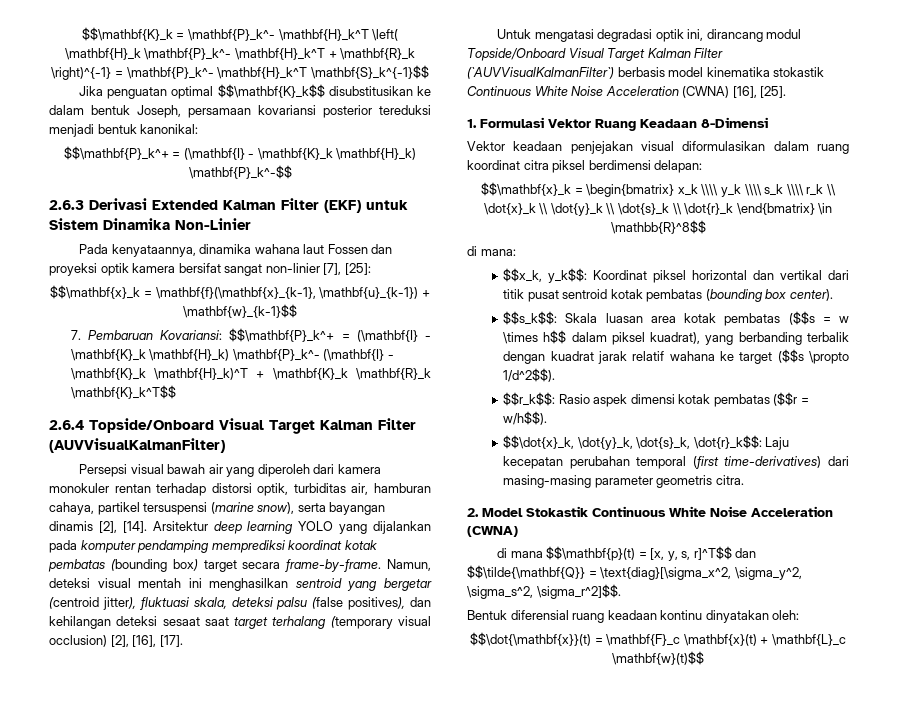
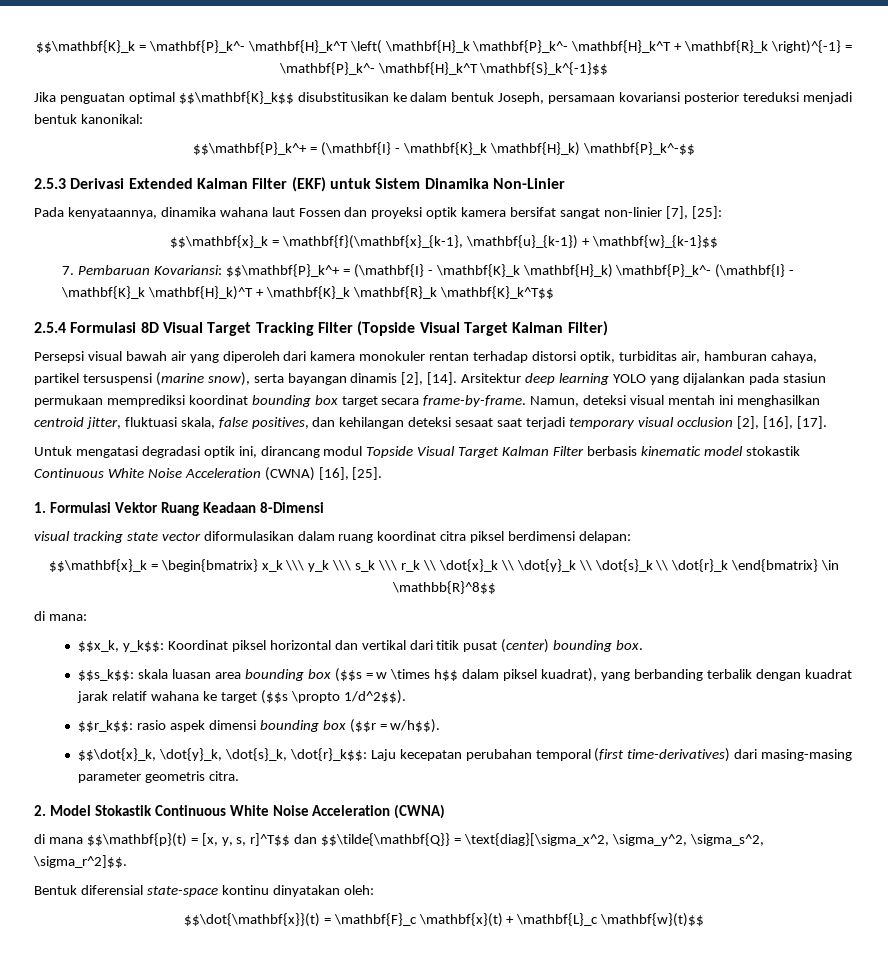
- 2.6.3 Derivasi Extended Kalman Filter (EKF) untuk Sistem Dinamika Non-Linier
+ 2.5.3 Derivasi Extended Kalman Filter (EKF) untuk Sistem Dinamika Non-Linier
- 2.6.4 Topside/Onboard Visual Target Kalman Filter (AUVVisualKalmanFilter)
+ 2.5.4 Formulasi 8D Visual Target Tracking Filter (Topside Visual Target Kalman Filter)
- Arsitektur deep learning YOLO yang dijalankan pada komputer pendamping memprediksi koordinat kotak pembatas (bounding box) target secara frame-by-frame.
+ Arsitektur deep learning YOLO yang dijalankan pada stasiun permukaan memprediksi koordinat bounding box target secara frame-by-frame.
- Namun, deteksi visual mentah ini menghasilkan sentroid yang bergetar (centroid jitter), fluktuasi skala, deteksi palsu (false positives), dan kehilangan deteksi sesaat saat target terhalang (temporary visual occlusion) [2], [16], [17].
+ Namun, deteksi visual mentah ini menghasilkan centroid jitter, fluktuasi skala, false positives, dan kehilangan deteksi sesaat saat terjadi temporary visual occlusion [2], [16], [17].
- Untuk mengatasi degradasi optik ini, dirancang modul Topside/Onboard Visual Target Kalman Filter (`AUVVisualKalmanFilter`) berbasis model kinematika stokastik Continuous White Noise Acceleration (CWNA) [16], [25].
+ Untuk mengatasi degradasi optik ini, dirancang modul Topside Visual Target Kalman Filter berbasis kinematic model stokastik Continuous White Noise Acceleration (CWNA) [16], [25].
- Vektor keadaan penjejakan visual diformulasikan dalam ruang koordinat citra piksel berdimensi delapan:
+ visual tracking state vector diformulasikan dalam ruang koordinat citra piksel berdimensi delapan:
- $$\mathbf{x}_k = \begin{bmatrix} x_k \\\\ y_k \\\\ s_k \\\\ r_k \\ \dot{x}_k \\ \dot{y}_k \\ \dot{s}_k \\ \dot{r}_k \end{bmatrix} \in \mathbb{R}^8$$
+ $$\mathbf{x}_k = \begin{bmatrix} x_k \\\ y_k \\\ s_k \\\ r_k \\ \dot{x}_k \\ \dot{y}_k \\ \dot{s}_k \\ \dot{r}_k \end{bmatrix} \in \mathbb{R}^8$$
- $$x_k, y_k$$: Koordinat piksel horizontal dan vertikal dari titik pusat sentroid kotak pembatas (bounding box center).
+ $$x_k, y_k$$: Koordinat piksel horizontal dan vertikal dari titik pusat (center) bounding box.
- $$s_k$$: Skala luasan area kotak pembatas ($$s = w \times h$$ dalam piksel kuadrat), yang berbanding terbalik dengan kuadrat jarak relatif wahana ke target ($$s \propto 1/d^2$$).
+ $$s_k$$: skala luasan area bounding box ($$s = w \times h$$ dalam piksel kuadrat), yang berbanding terbalik dengan kuadrat jarak relatif wahana ke target ($$s \propto 1/d^2$$).
- $$r_k$$: Rasio aspek dimensi kotak pembatas ($$r = w/h$$).
+ $$r_k$$: rasio aspek dimensi bounding box ($$r = w/h$$).
- Bentuk diferensial ruang keadaan kontinu dinyatakan oleh:
+ Bentuk diferensial state-space kontinu dinyatakan oleh:

